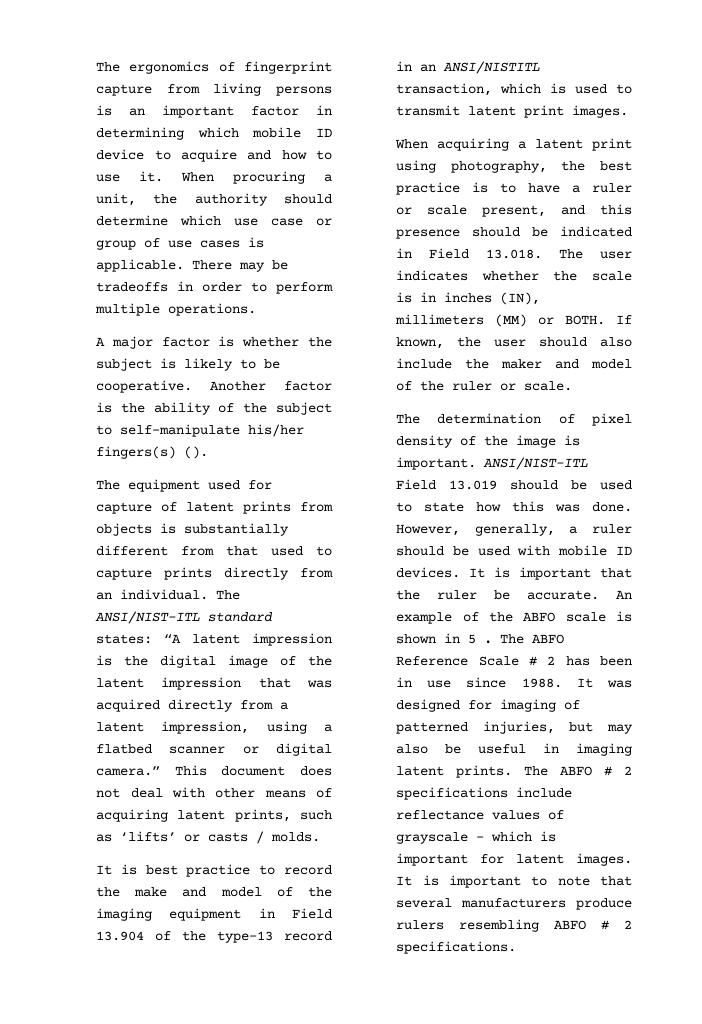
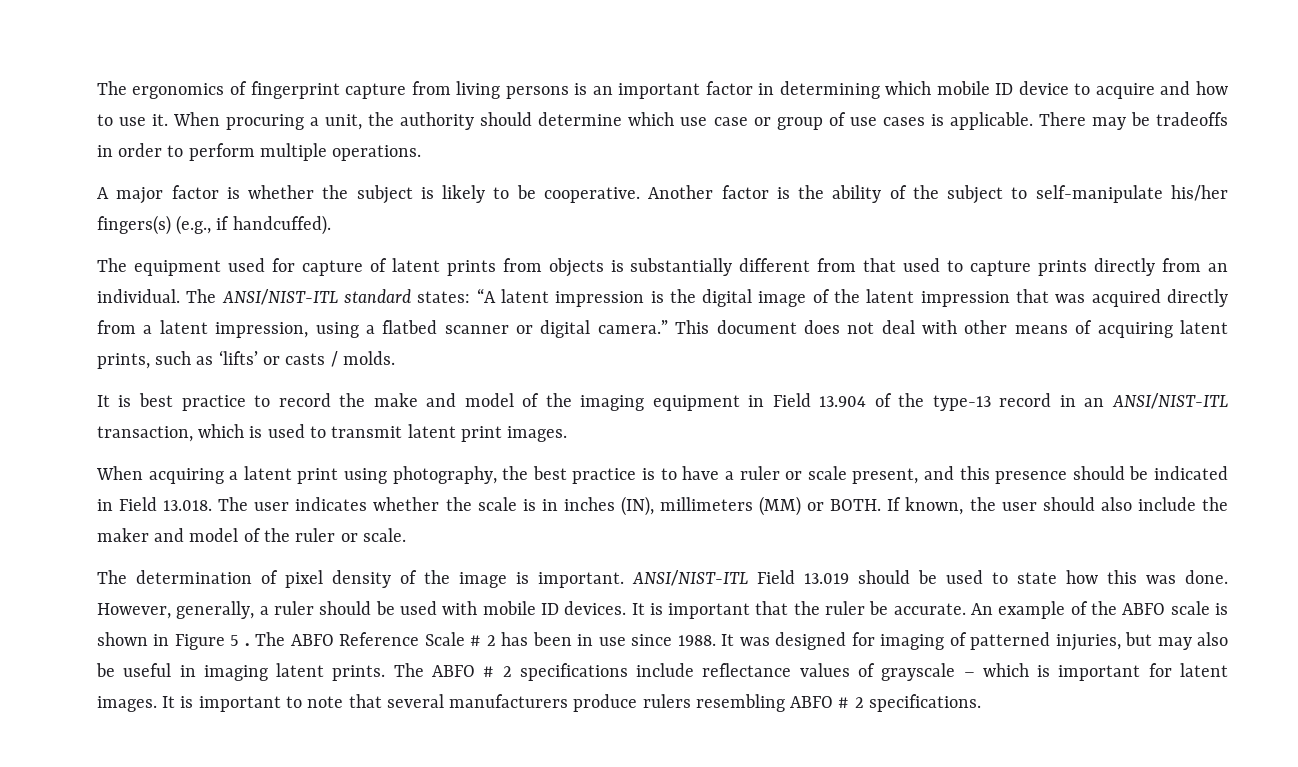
- Another factor is the ability of the subject to self-manipulate his/her fingers(s) ().
+ Another factor is the ability of the subject to self-manipulate his/her fingers(s) (e.g., if handcuffed).
- It is best practice to record the make and model of the imaging equipment in Field 13.904 of the type-13 record in an ANSI/NISTITL transaction, which is used to transmit latent print images.
+ It is best practice to record the make and model of the imaging equipment in Field 13.904 of the type-13 record in an ANSI/NIST-ITL transaction, which is used to transmit latent print images.
- An example of the ABFO scale is shown in 5 .
+ An example of the ABFO scale is shown in Figure 5 .

